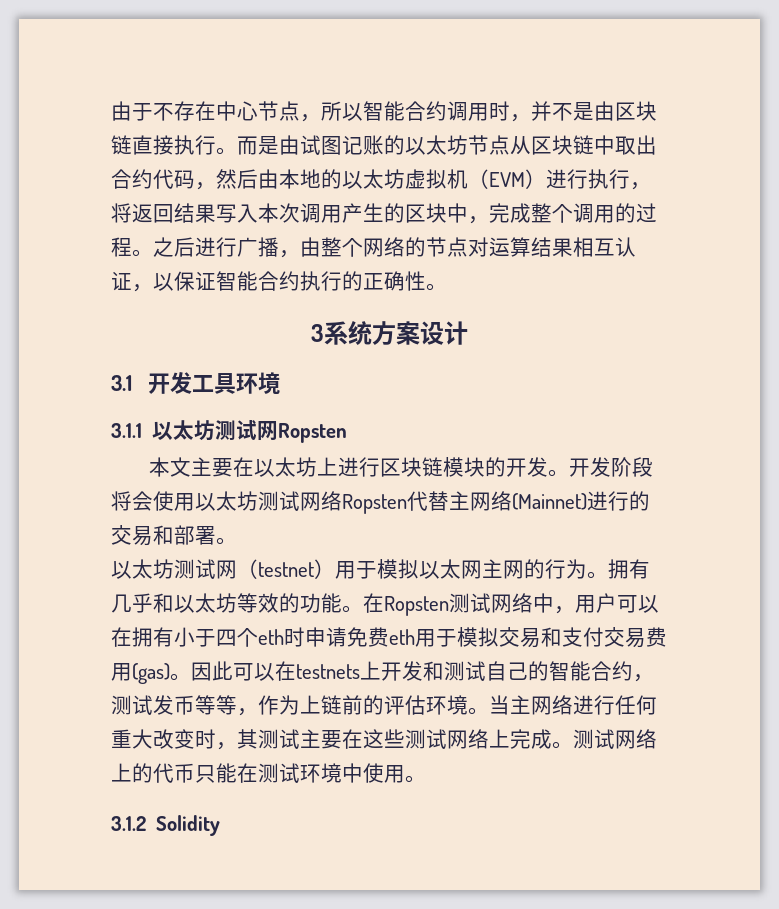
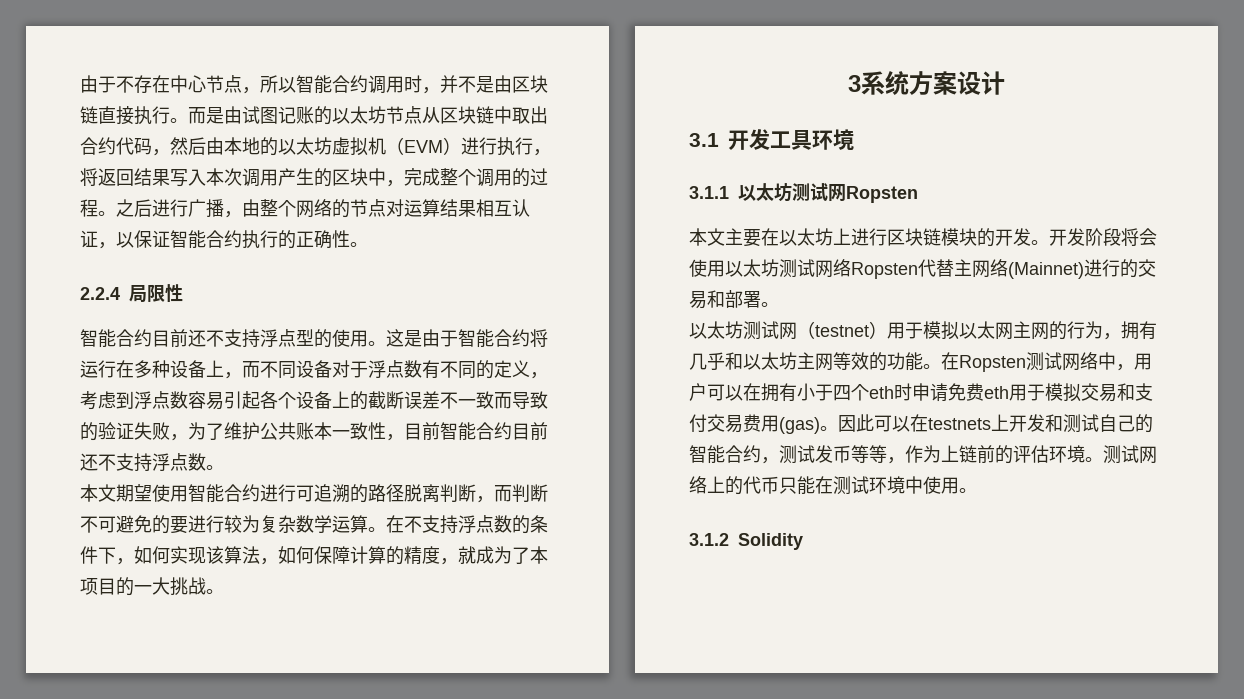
+ 2.2.4局限性
+ 智能合约目前还不支持浮点型的使用。这是由于智能合约将运行在多种设备上，而不同设备对于浮点数有不同的定义，考虑到浮点数容易引起各个设备上的截断误差不一致而导致的验证失败，为了维护公共账本一致性，目前智能合约目前还不支持浮点数。
+ 本文期望使用智能合约进行可追溯的路径脱离判断，而判断不可避免的要进行较为复杂数学运算。在不支持浮点数的条件下，如何实现该算法，如何保障计算的精度，就成为了本项目的一大挑战。
- 以太坊测试网（testnet）用于模拟以太网主网的行为。拥有几乎和以太坊等效的功能。
+ 以太坊测试网（testnet）用于模拟以太网主网的行为，拥有几乎和以太坊主网等效的功能。
- 当主网络进行任何重大改变时，其测试主要在这些测试网络上完成。

